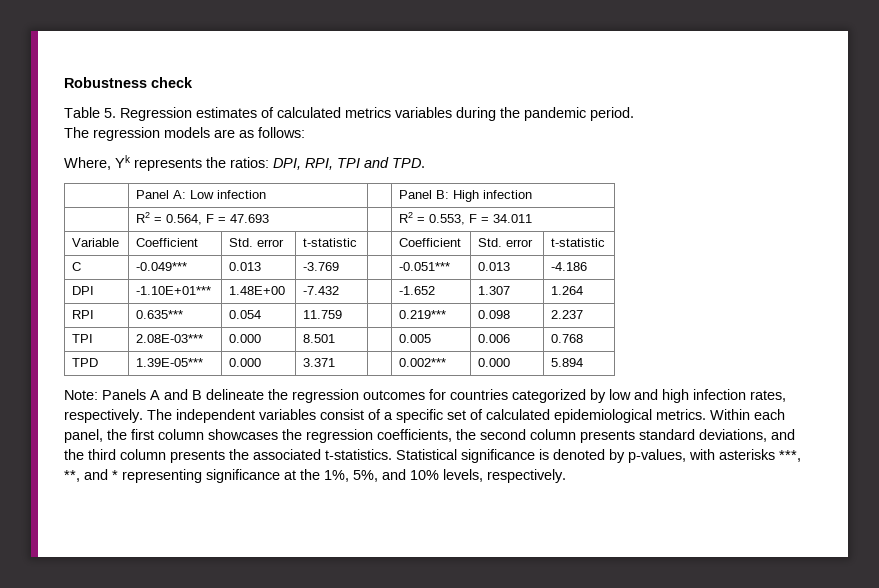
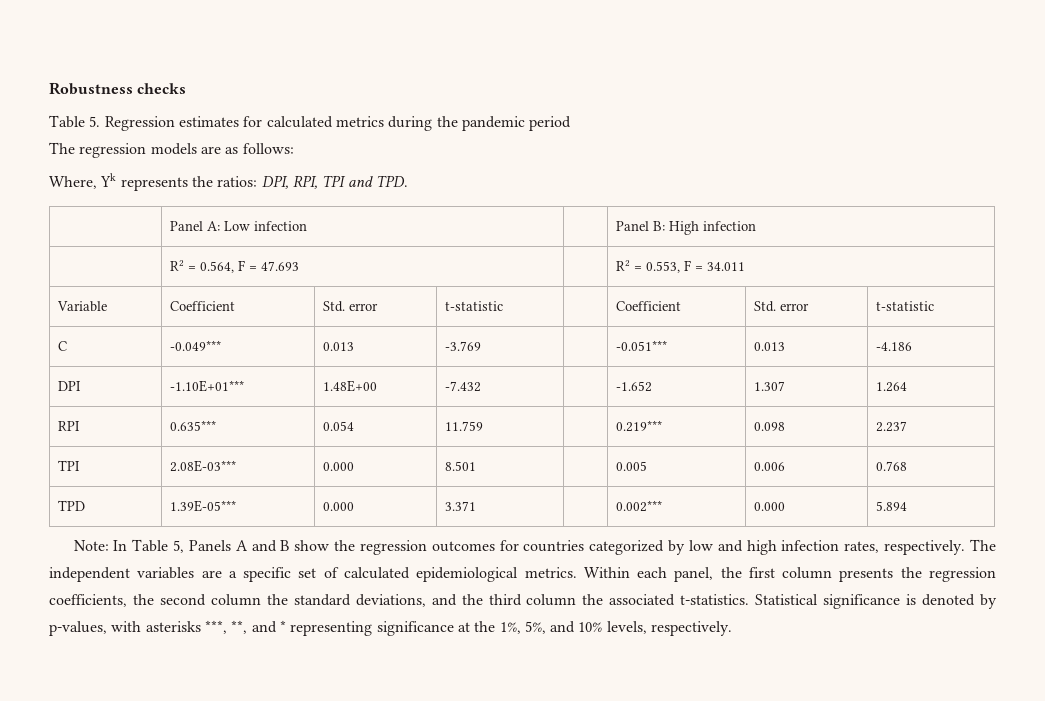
- Robustness check
+ Robustness checks
- Table 5. Regression estimates of calculated metrics variables during the pandemic period.
+ Table 5. Regression estimates for calculated metrics during the pandemic period
- Note: Panels A and B delineate the regression outcomes for countries categorized by low and high infection rates, respectively.
+ Note: In Table 5, Panels A and B show the regression outcomes for countries categorized by low and high infection rates, respectively.
- The independent variables consist of a specific set of calculated epidemiological metrics.
+ The independent variables are a specific set of calculated epidemiological metrics.
- Within each panel, the first column showcases the regression coefficients, the second column presents standard deviations, and the third column presents the associated t-statistics.
+ Within each panel, the first column presents the regression coefficients, the second column the standard deviations, and the third column the associated t-statistics.

